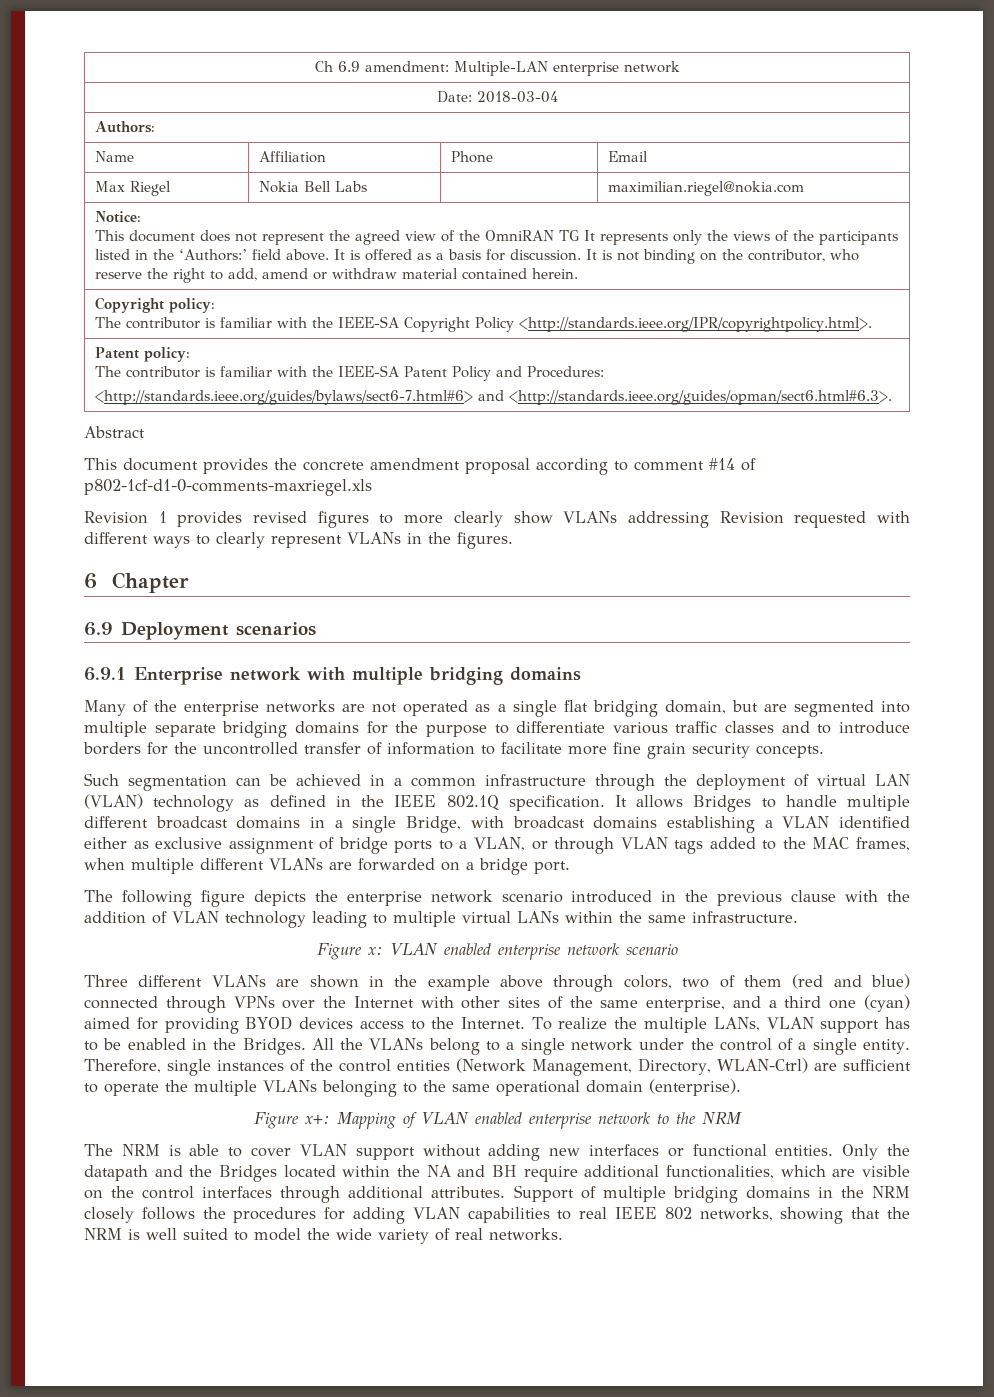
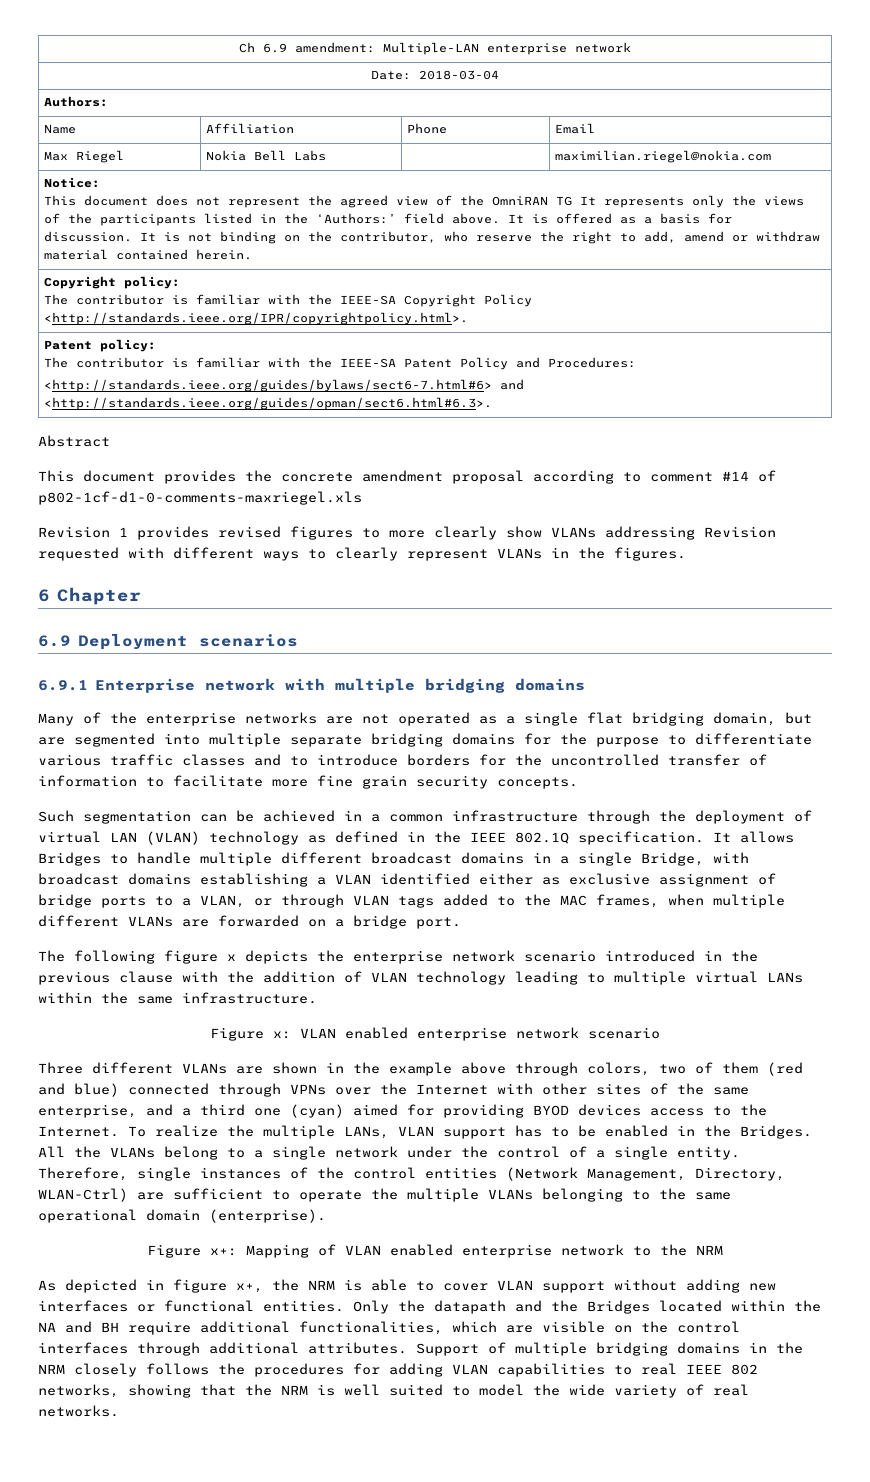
- The following figure depicts the enterprise network scenario introduced in the previous clause with the addition of VLAN technology leading to multiple virtual LANs within the same infrastructure.
+ The following figure x depicts the enterprise network scenario introduced in the previous clause with the addition of VLAN technology leading to multiple virtual LANs within the same infrastructure.
- The NRM is able to cover VLAN support without adding new interfaces or functional entities.
+ As depicted in figure x+, the NRM is able to cover VLAN support without adding new interfaces or functional entities.

